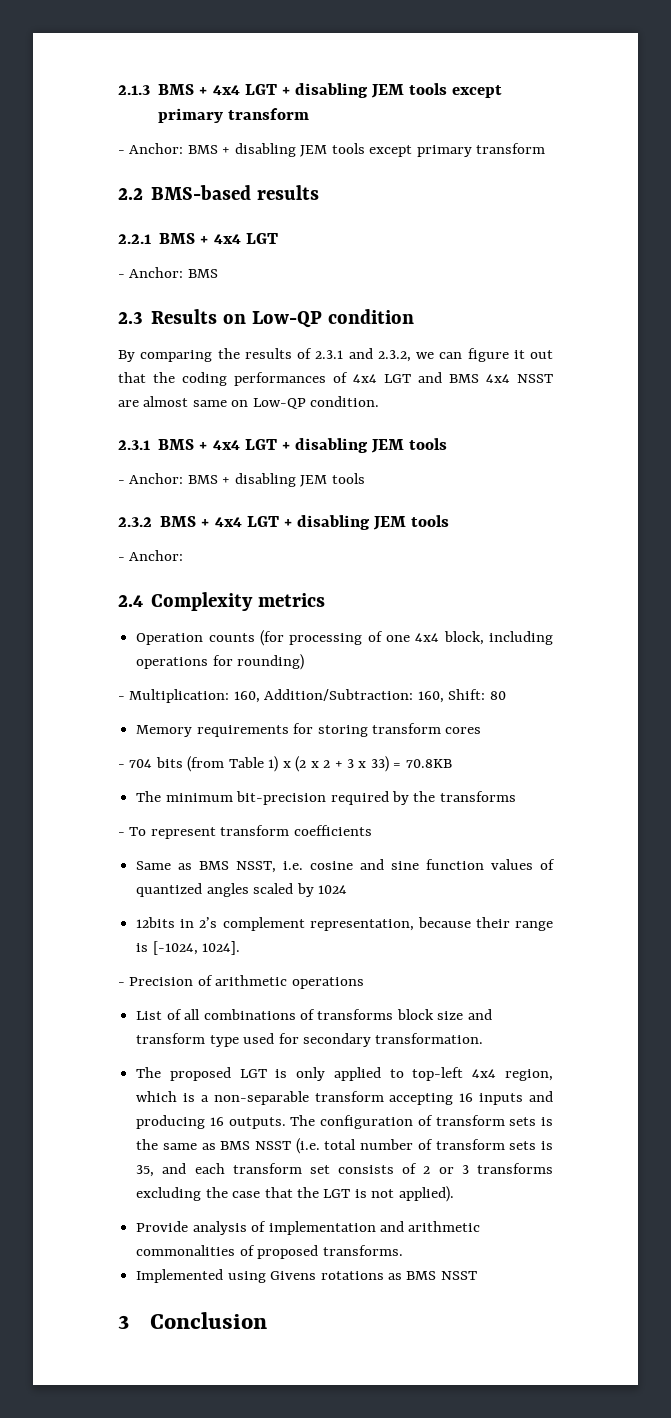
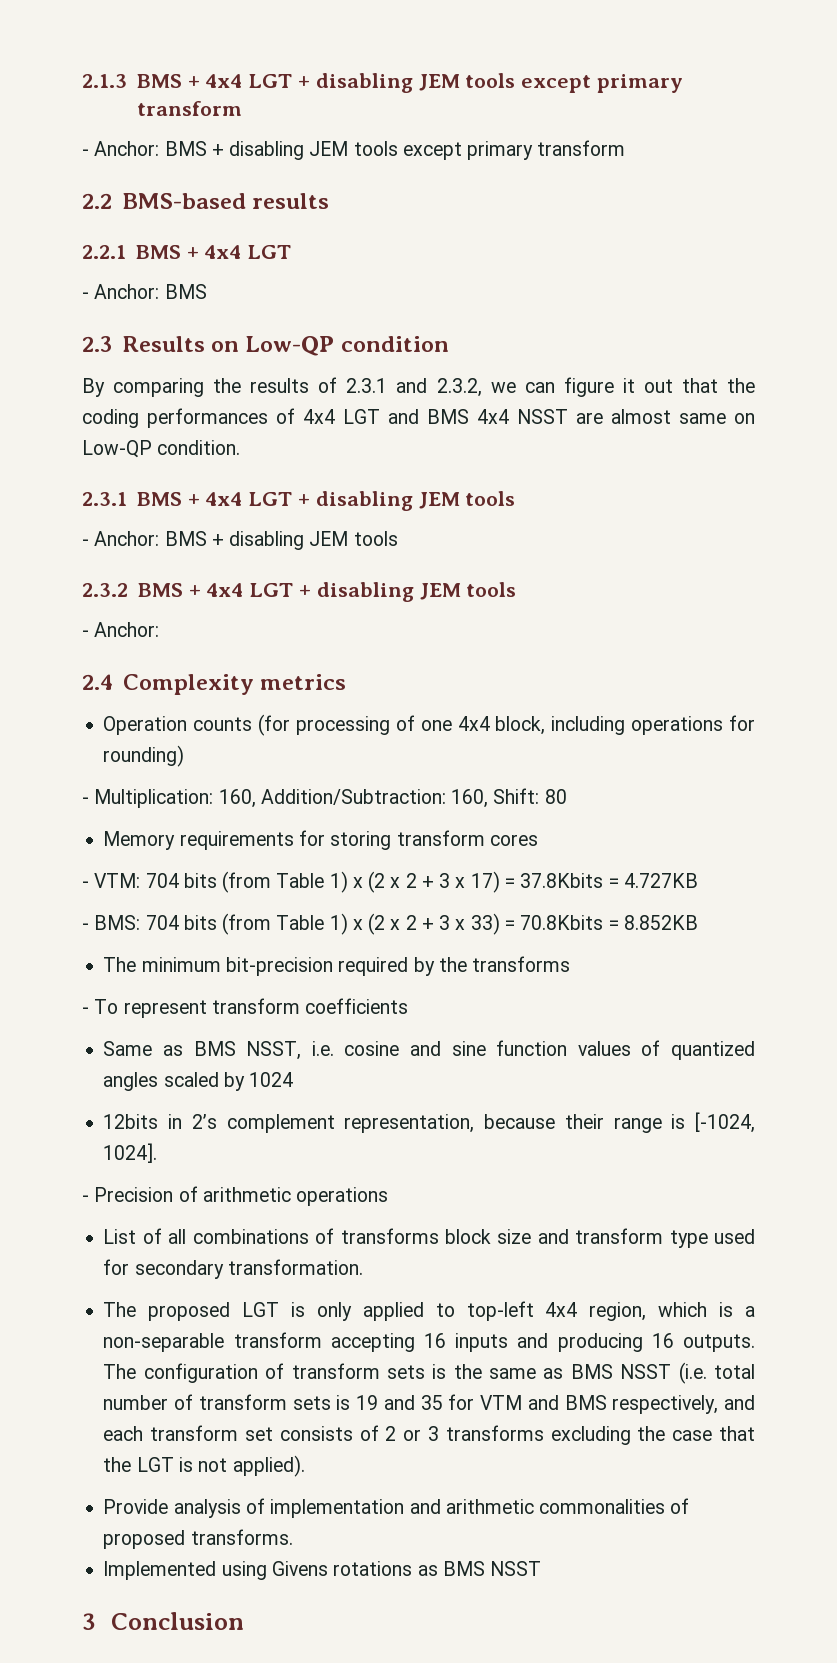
- - 704 bits (from Table 1) x (2 x 2 + 3 x 33) = 70.8KB
+ - VTM: 704 bits (from Table 1) x (2 x 2 + 3 x 17) = 37.8Kbits = 4.727KB
+ - BMS: 704 bits (from Table 1) x (2 x 2 + 3 x 33) = 70.8Kbits = 8.852KB
- The configuration of transform sets is the same as BMS NSST (i.e. total number of transform sets is 35, and each transform set consists of 2 or 3 transforms excluding the case that the LGT is not applied).
+ The configuration of transform sets is the same as BMS NSST (i.e. total number of transform sets is 19 and 35 for VTM and BMS respectively, and each transform set consists of 2 or 3 transforms excluding the case that the LGT is not applied).

